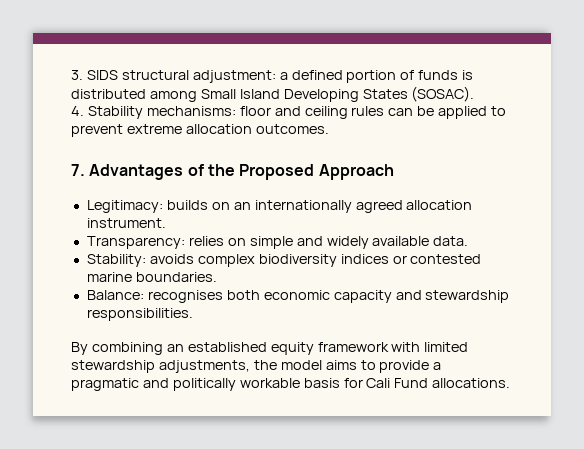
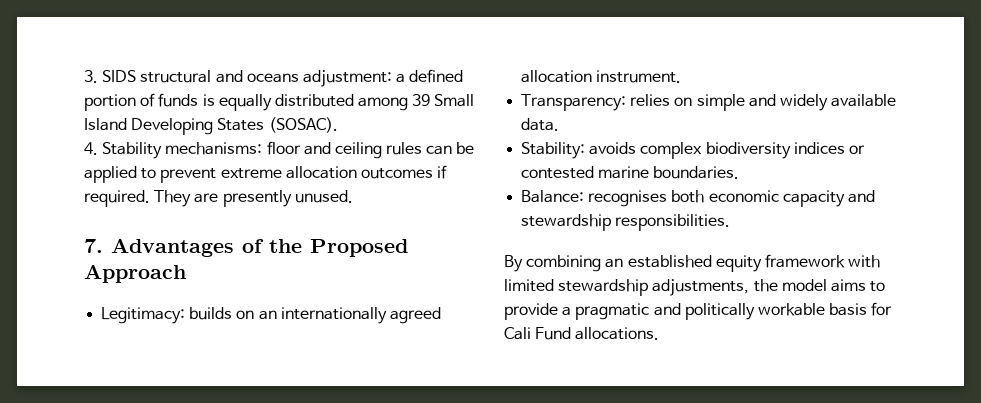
- 3. SIDS structural adjustment: a defined portion of funds is distributed among Small Island Developing States (SOSAC).
+ 3. SIDS structural and oceans adjustment: a defined portion of funds is equally distributed among 39 Small Island Developing States (SOSAC).
- 4. Stability mechanisms: floor and ceiling rules can be applied to prevent extreme allocation outcomes.
+ 4. Stability mechanisms: floor and ceiling rules can be applied to prevent extreme allocation outcomes if required. They are presently unused.

